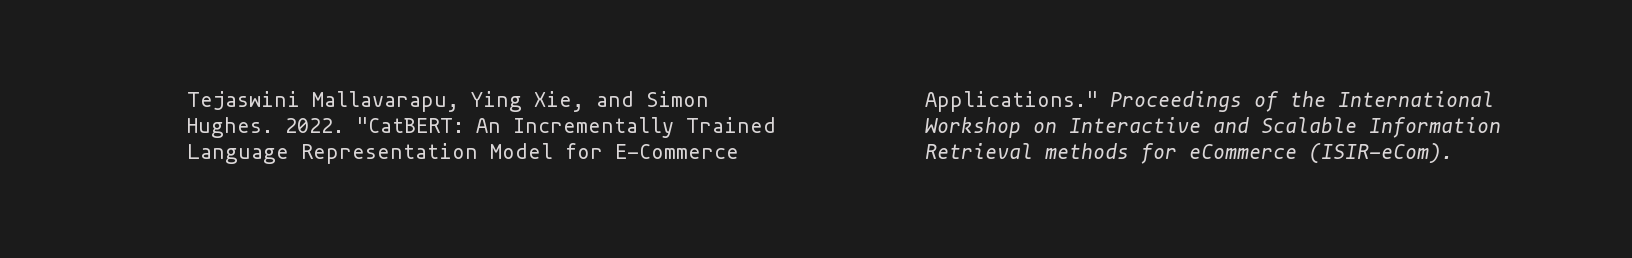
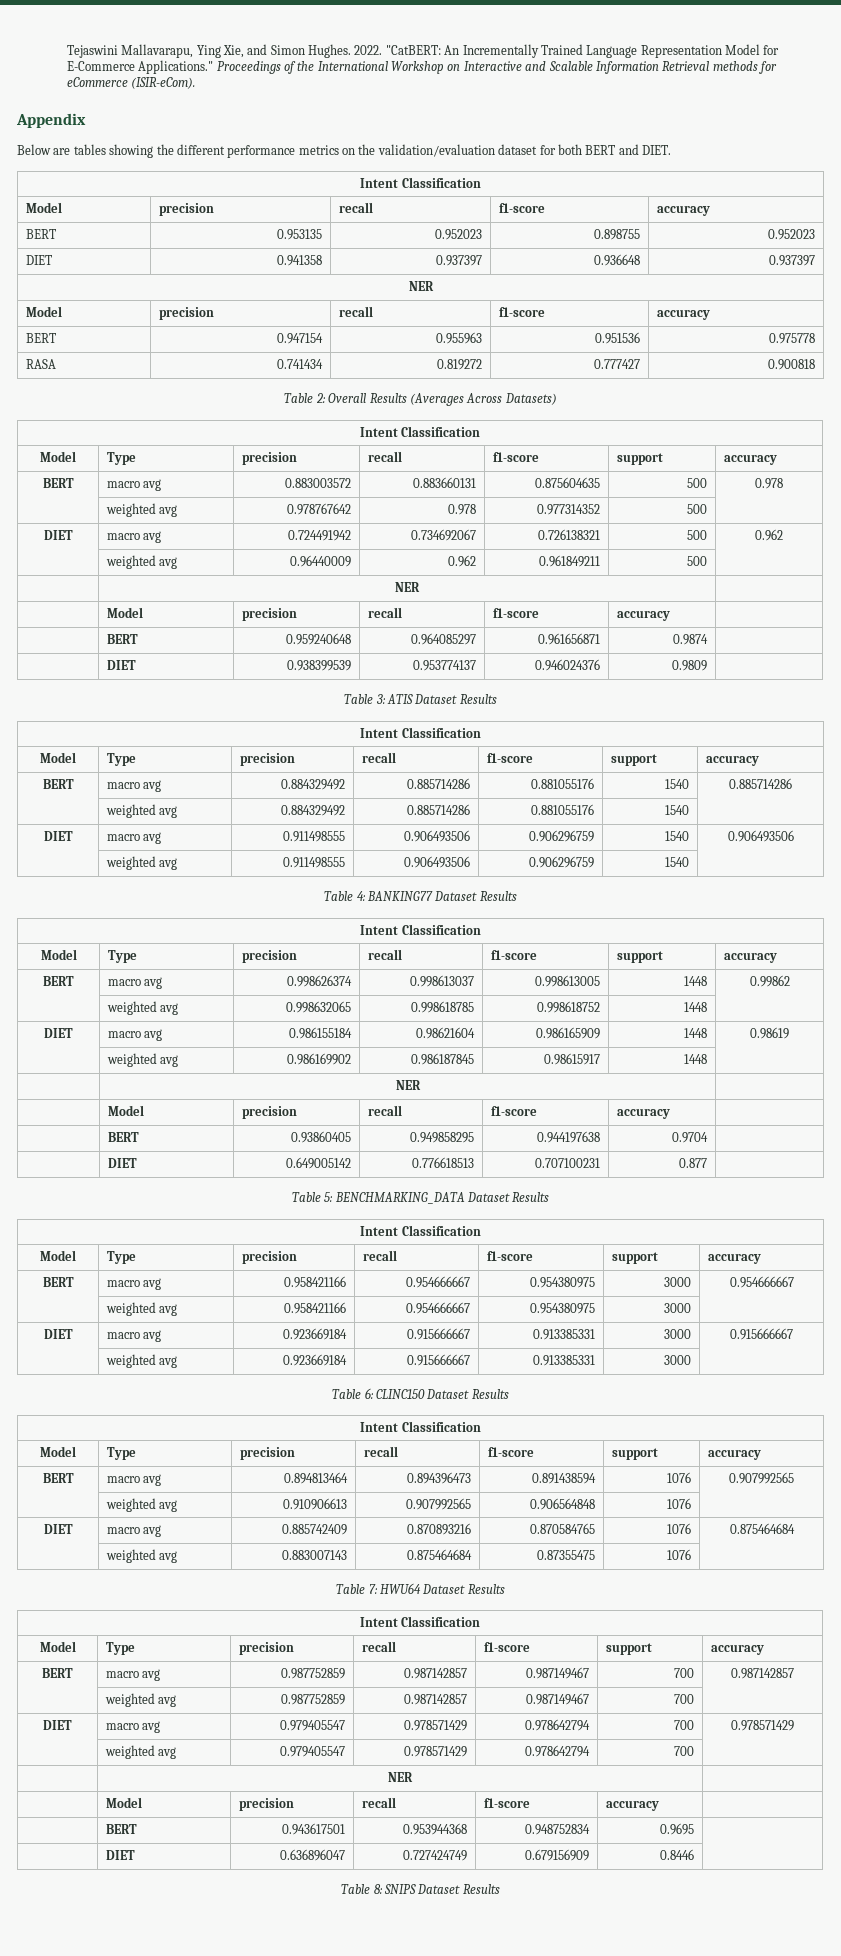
+ Appendix
+ Below are tables showing the different performance metrics on the validation/evaluation dataset for both BERT and DIET.
+ Intent Classification
+ Model | precision | recall | f1-score | accuracy
+ BERT | 0.953135 | 0.952023 | 0.898755 | 0.952023
+ DIET | 0.941358 | 0.937397 | 0.936648 | 0.937397
+ NER
+ Model | precision | recall | f1-score | accuracy
+ BERT | 0.947154 | 0.955963 | 0.951536 | 0.975778
+ RASA | 0.741434 | 0.819272 | 0.777427 | 0.900818
+ Table 2: Overall Results (Averages Across Datasets)
+ Intent Classification
+ Model | Type | precision | recall | f1-score | support | accuracy
+ BERT | macro avg | 0.883003572 | 0.883660131 | 0.875604635 | 500 | 0.978
+ | weighted avg | 0.978767642 | 0.978 | 0.977314352 | 500 |
+ DIET | macro avg | 0.724491942 | 0.734692067 | 0.726138321 | 500 | 0.962
+ | weighted avg | 0.96440009 | 0.962 | 0.961849211 | 500 |
+ | NER |
+ | Model | precision | recall | f1-score | accuracy |
+ | BERT | 0.959240648 | 0.964085297 | 0.961656871 | 0.9874 |
+ | DIET | 0.938399539 | 0.953774137 | 0.946024376 | 0.9809 |
+ Table 3: ATIS Dataset Results
+ Intent Classification
+ Model | Type | precision | recall | f1-score | support | accuracy
+ BERT | macro avg | 0.884329492 | 0.885714286 | 0.881055176 | 1540 | 0.885714286
+ | weighted avg | 0.884329492 | 0.885714286 | 0.881055176 | 1540 |
+ DIET | macro avg | 0.911498555 | 0.906493506 | 0.906296759 | 1540 | 0.906493506
+ | weighted avg | 0.911498555 | 0.906493506 | 0.906296759 | 1540 |
+ Table 4: BANKING77 Dataset Results
+ Intent Classification
+ Model | Type | precision | recall | f1-score | support | accuracy
+ BERT | macro avg | 0.998626374 | 0.998613037 | 0.998613005 | 1448 | 0.99862
+ | weighted avg | 0.998632065 | 0.998618785 | 0.998618752 | 1448 |
+ DIET | macro avg | 0.986155184 | 0.98621604 | 0.986165909 | 1448 | 0.98619
+ | weighted avg | 0.986169902 | 0.986187845 | 0.98615917 | 1448 |
+ | NER |
+ | Model | precision | recall | f1-score | accuracy |
+ | BERT | 0.93860405 | 0.949858295 | 0.944197638 | 0.9704 |
+ | DIET | 0.649005142 | 0.776618513 | 0.707100231 | 0.877 |
+ Table 5: BENCHMARKING_DATA Dataset Results
+ Intent Classification
+ Model | Type | precision | recall | f1-score | support | accuracy
+ BERT | macro avg | 0.958421166 | 0.954666667 | 0.954380975 | 3000 | 0.954666667
+ | weighted avg | 0.958421166 | 0.954666667 | 0.954380975 | 3000 |
+ DIET | macro avg | 0.923669184 | 0.915666667 | 0.913385331 | 3000 | 0.915666667
+ | weighted avg | 0.923669184 | 0.915666667 | 0.913385331 | 3000 |
+ Table 6: CLINC150 Dataset Results
+ Intent Classification
+ Model | Type | precision | recall | f1-score | support | accuracy
+ BERT | macro avg | 0.894813464 | 0.894396473 | 0.891438594 | 1076 | 0.907992565
+ | weighted avg | 0.910906613 | 0.907992565 | 0.906564848 | 1076 |
+ DIET | macro avg | 0.885742409 | 0.870893216 | 0.870584765 | 1076 | 0.875464684
+ | weighted avg | 0.883007143 | 0.875464684 | 0.87355475 | 1076 |
+ Table 7: HWU64 Dataset Results
+ Intent Classification
+ Model | Type | precision | recall | f1-score | support | accuracy
+ BERT | macro avg | 0.987752859 | 0.987142857 | 0.987149467 | 700 | 0.987142857
+ | weighted avg | 0.987752859 | 0.987142857 | 0.987149467 | 700 |
+ DIET | macro avg | 0.979405547 | 0.978571429 | 0.978642794 | 700 | 0.978571429
+ | weighted avg | 0.979405547 | 0.978571429 | 0.978642794 | 700 |
+ | NER |
+ | Model | precision | recall | f1-score | accuracy |
+ | BERT | 0.943617501 | 0.953944368 | 0.948752834 | 0.9695 |
+ | DIET | 0.636896047 | 0.727424749 | 0.679156909 | 0.8446 |
+ Table 8: SNIPS Dataset Results

